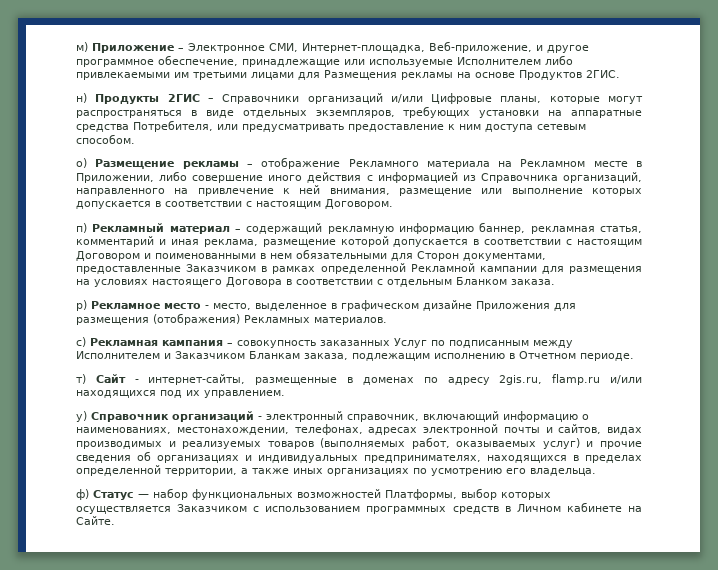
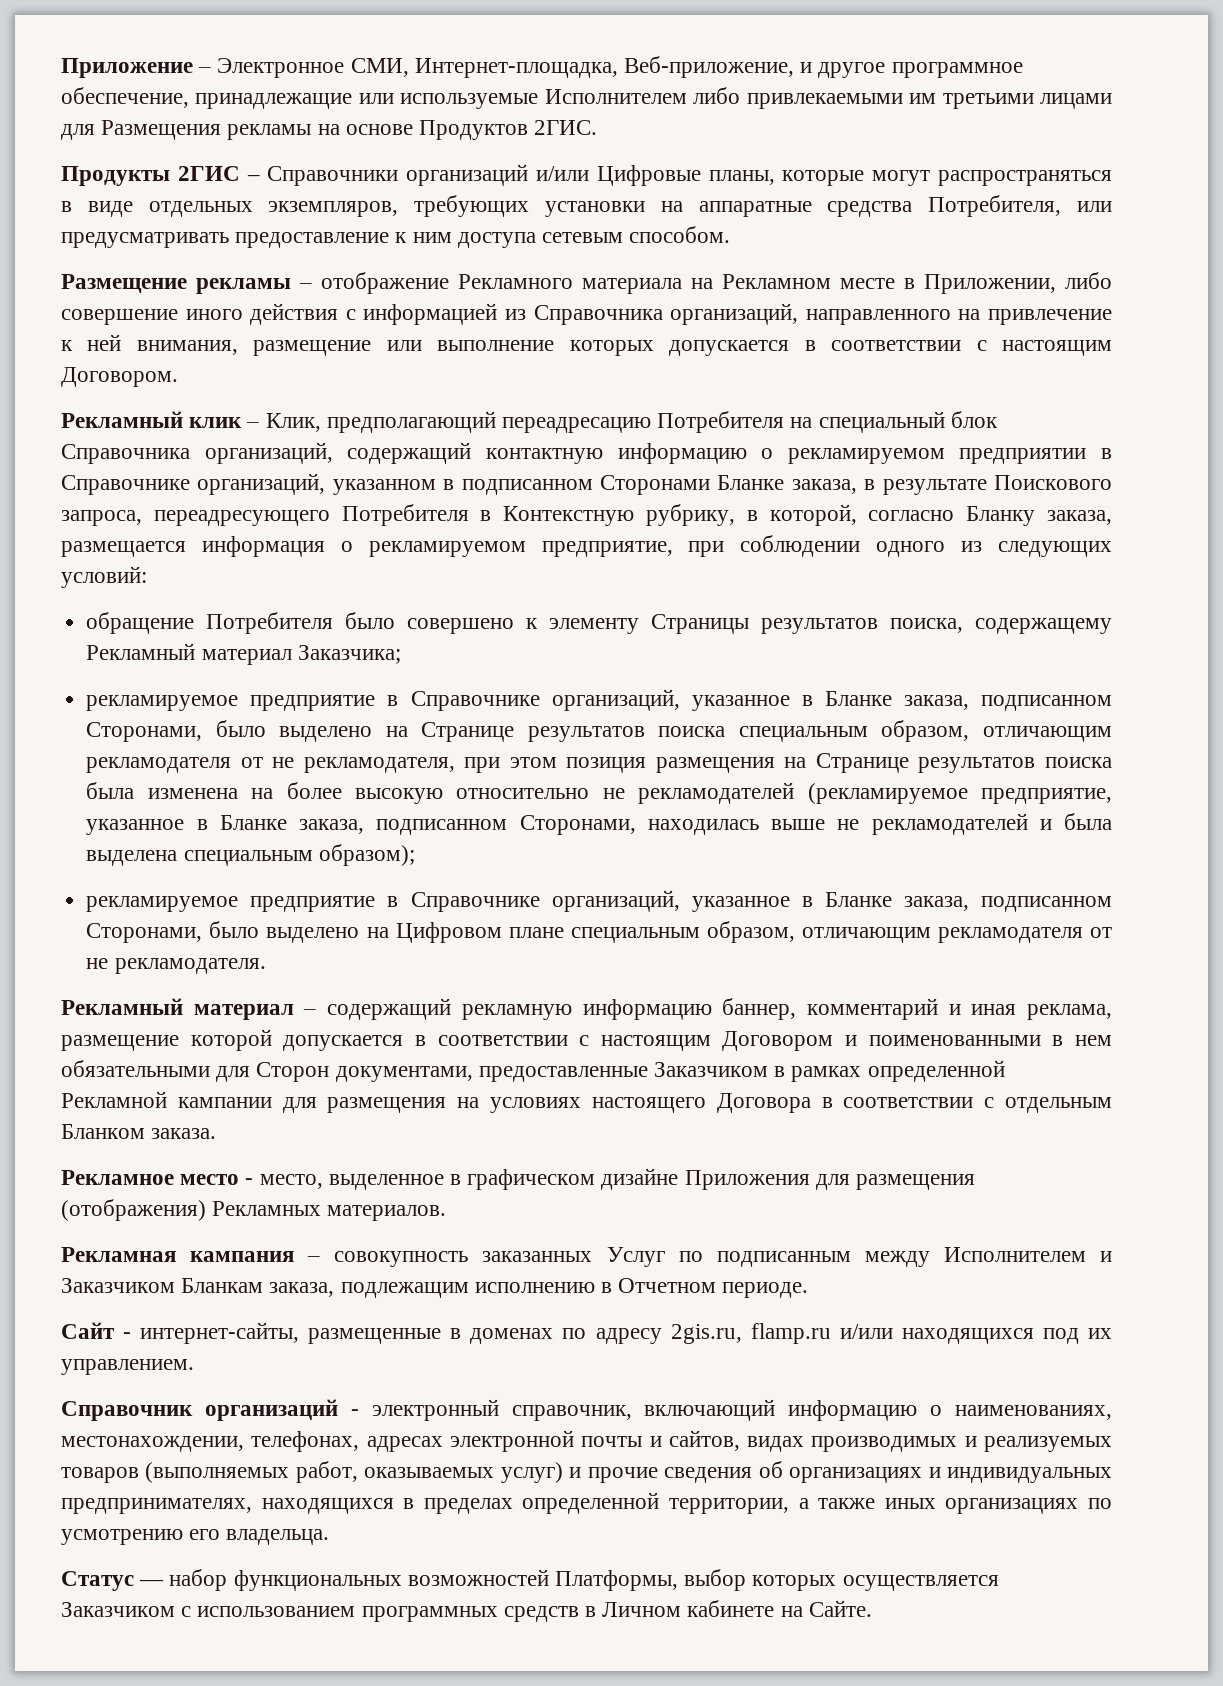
- м) Приложение – Электронное СМИ, Интернет-площадка, Веб-приложение, и другое программное обеспечение, принадлежащие или используемые Исполнителем либо привлекаемыми им третьими лицами для Размещения рекламы на основе Продуктов 2ГИС.
+ Приложение – Электронное СМИ, Интернет-площадка, Веб-приложение, и другое программное обеспечение, принадлежащие или используемые Исполнителем либо привлекаемыми им третьими лицами для Размещения рекламы на основе Продуктов 2ГИС.
- н) Продукты 2ГИС – Справочники организаций и/или Цифровые планы, которые могут распространяться в виде отдельных экземпляров, требующих установки на аппаратные средства Потребителя, или предусматривать предоставление к ним доступа сетевым способом.
+ Продукты 2ГИС – Справочники организаций и/или Цифровые планы, которые могут распространяться в виде отдельных экземпляров, требующих установки на аппаратные средства Потребителя, или предусматривать предоставление к ним доступа сетевым способом.
- о) Размещение рекламы – отображение Рекламного материала на Рекламном месте в Приложении, либо совершение иного действия с информацией из Справочника организаций, направленного на привлечение к ней внимания, размещение или выполнение которых допускается в соответствии с настоящим Договором.
+ Размещение рекламы – отображение Рекламного материала на Рекламном месте в Приложении, либо совершение иного действия с информацией из Справочника организаций, направленного на привлечение к ней внимания, размещение или выполнение которых допускается в соответствии с настоящим Договором.
- п) Рекламный материал – содержащий рекламную информацию баннер, рекламная статья, комментарий и иная реклама, размещение которой допускается в соответствии с настоящим Договором и поименованными в нем обязательными для Сторон документами, предоставленные Заказчиком в рамках определенной Рекламной кампании для размещения на условиях настоящего Договора в соответствии с отдельным Бланком заказа.
+ Рекламный клик – Клик, предполагающий переадресацию Потребителя на специальный блок Справочника организаций, содержащий контактную информацию о рекламируемом предприятии в Справочнике организаций, указанном в подписанном Сторонами Бланке заказа, в результате Поискового запроса, переадресующего Потребителя в Контекстную рубрику, в которой, согласно Бланку заказа, размещается информация о рекламируемом предприятие, при соблюдении одного из следующих условий:
+ обращение Потребителя было совершено к элементу Страницы результатов поиска, содержащему Рекламный материал Заказчика;
+ рекламируемое предприятие в Справочнике организаций, указанное в Бланке заказа, подписанном Сторонами, было выделено на Странице результатов поиска специальным образом, отличающим рекламодателя от не рекламодателя, при этом позиция размещения на Странице результатов поиска была изменена на более высокую относительно не рекламодателей (рекламируемое предприятие, указанное в Бланке заказа, подписанном Сторонами, находилась выше не рекламодателей и была выделена специальным образом);
+ рекламируемое предприятие в Справочнике организаций, указанное в Бланке заказа, подписанном Сторонами, было выделено на Цифровом плане специальным образом, отличающим рекламодателя от не рекламодателя.
+ Рекламный материал – содержащий рекламную информацию баннер, комментарий и иная реклама, размещение которой допускается в соответствии с настоящим Договором и поименованными в нем обязательными для Сторон документами, предоставленные Заказчиком в рамках определенной Рекламной кампании для размещения на условиях настоящего Договора в соответствии с отдельным Бланком заказа.
- р) Рекламное место - место, выделенное в графическом дизайне Приложения для размещения (отображения) Рекламных материалов.
+ Рекламное место - место, выделенное в графическом дизайне Приложения для размещения (отображения) Рекламных материалов.
- с) Рекламная кампания – совокупность заказанных Услуг по подписанным между Исполнителем и Заказчиком Бланкам заказа, подлежащим исполнению в Отчетном периоде.
+ Рекламная кампания – совокупность заказанных Услуг по подписанным между Исполнителем и Заказчиком Бланкам заказа, подлежащим исполнению в Отчетном периоде.
- т) Сайт - интернет-сайты, размещенные в доменах по адресу 2gis.ru, flamp.ru и/или находящихся под их управлением.
+ Сайт - интернет-сайты, размещенные в доменах по адресу 2gis.ru, flamp.ru и/или находящихся под их управлением.
- у) Справочник организаций - электронный справочник, включающий информацию о наименованиях, местонахождении, телефонах, адресах электронной почты и сайтов, видах производимых и реализуемых товаров (выполняемых работ, оказываемых услуг) и прочие сведения об организациях и индивидуальных предпринимателях, находящихся в пределах определенной территории, а также иных организациях по усмотрению его владельца.
+ Справочник организаций - электронный справочник, включающий информацию о наименованиях, местонахождении, телефонах, адресах электронной почты и сайтов, видах производимых и реализуемых товаров (выполняемых работ, оказываемых услуг) и прочие сведения об организациях и индивидуальных предпринимателях, находящихся в пределах определенной территории, а также иных организациях по усмотрению его владельца.
- ф) Статус — набор функциональных возможностей Платформы, выбор которых осуществляется Заказчиком с использованием программных средств в Личном кабинете на Сайте.
+ Статус — набор функциональных возможностей Платформы, выбор которых осуществляется Заказчиком с использованием программных средств в Личном кабинете на Сайте.

